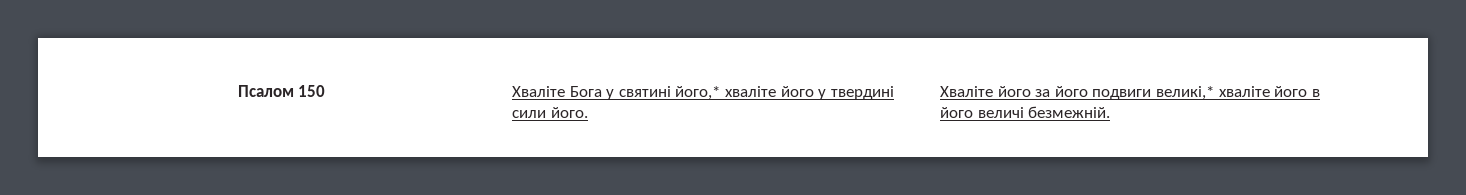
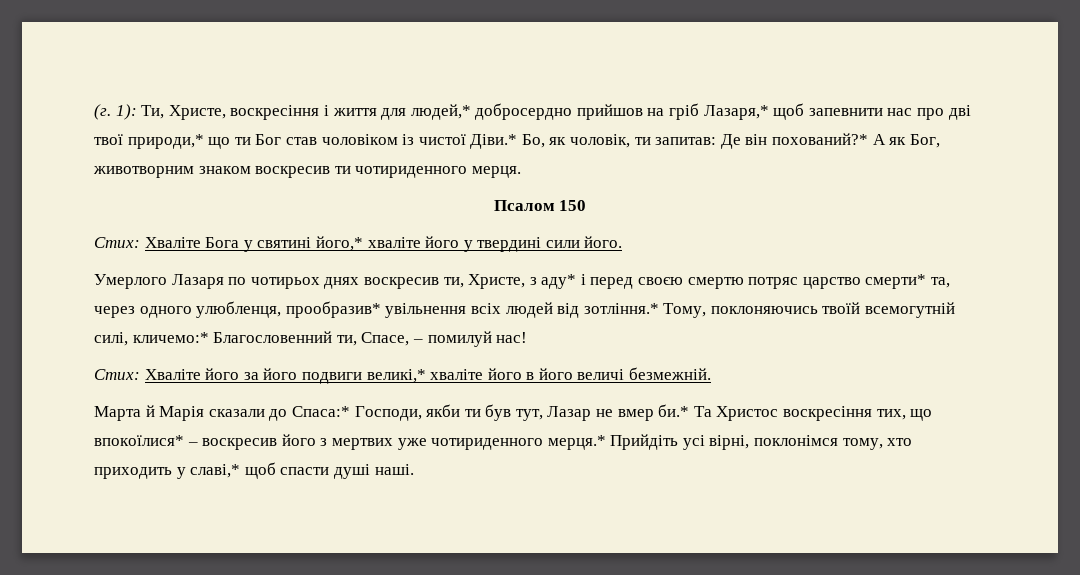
+ (г. 1): Ти, Христе, воскресіння і життя для людей,* добросердно прийшов на гріб Лазаря,* щоб запевнити нас про дві твої природи,* що ти Бог став чоловіком із чистої Діви.* Бо, як чоловік, ти запитав: Де він похований?* А як Бог, животворним знаком воскресив ти чотириденного мерця.
- Хваліте Бога у святині його,* хваліте його у твердині сили його.
+ Стих: Хваліте Бога у святині його,* хваліте його у твердині сили його.
- Хваліте його за його подвиги великі,* хваліте його в його величі безмежній.
+ Умерлого Лазаря по чотирьох днях воскресив ти, Христе, з аду* і перед своєю смертю потряс царство смерти* та, через одного улюбленця, прообразив* увільнення всіх людей від зотління.* Тому, поклоняючись твоїй всемогутній силі, кличемо:* Благословенний ти, Спасе, – помилуй нас!
+ Стих: Хваліте його за його подвиги великі,* хваліте його в його величі безмежній.
+ Марта й Марія сказали до Спаса:* Господи, якби ти був тут, Лазар не вмер би.* Та Христос воскресіння тих, що впокоїлися* – воскресив його з мертвих уже чотириденного мерця.* Прийдіть усі вірні, поклонімся тому, хто приходить у славі,* щоб спасти душі наші.

